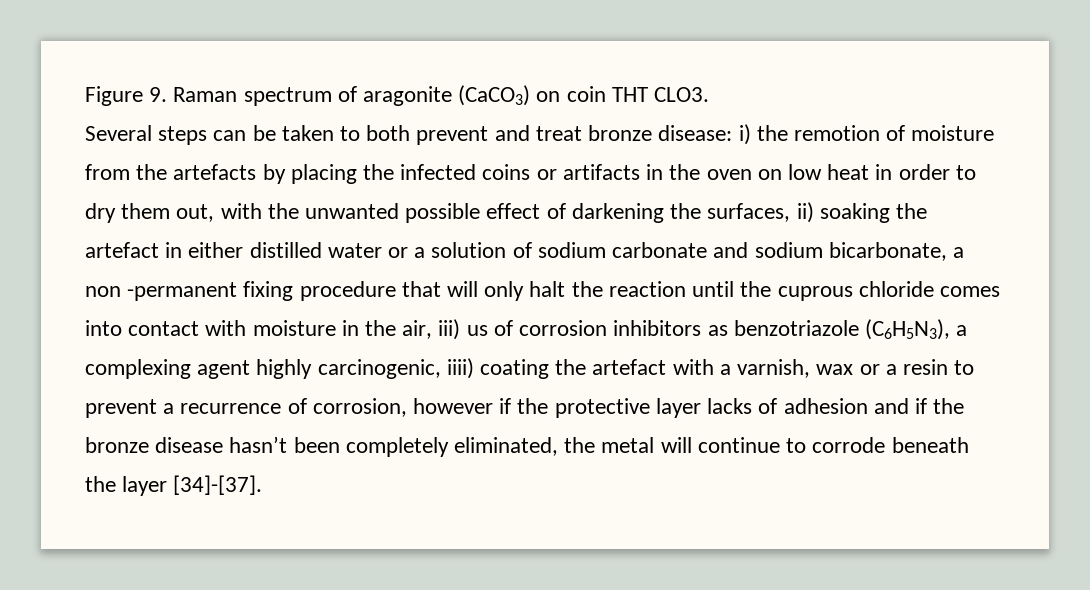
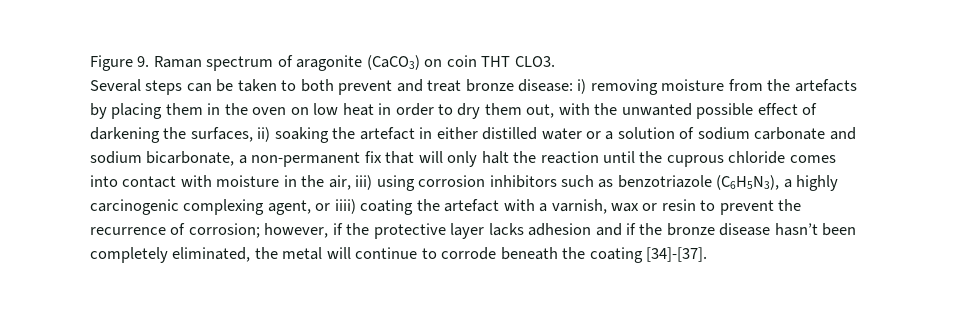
- i) the remotion of moisture from the artefacts by placing the infected coins or artifacts in the oven on low heat in order to dry them out, with the unwanted possible effect of darkening the surfaces, ii) soaking the artefact in either distilled water or a solution of sodium carbonate and sodium bicarbonate, a non -permanent fixing procedure that will only halt the reaction until the cuprous chloride comes into contact with moisture in the air, iii) us of corrosion inhibitors as benzotriazole (C6H5N3), a complexing agent highly carcinogenic, iiii) coating the artefact with a varnish, wax or a resin to prevent a recurrence of corrosion, however if the protective layer lacks of adhesion and if the bronze disease hasn’t been completely eliminated, the metal will continue to corrode beneath the layer [34]-[37].
+ i) removing moisture from the artefacts by placing them in the oven on low heat in order to dry them out, with the unwanted possible effect of darkening the surfaces, ii) soaking the artefact in either distilled water or a solution of sodium carbonate and sodium bicarbonate, a non-permanent fix that will only halt the reaction until the cuprous chloride comes into contact with moisture in the air, iii) using corrosion inhibitors such as benzotriazole (C6H5N3), a highly carcinogenic complexing agent, or iiii) coating the artefact with a varnish, wax or resin to prevent the recurrence of corrosion; however, if the protective layer lacks adhesion and if the bronze disease hasn’t been completely eliminated, the metal will continue to corrode beneath the coating [34]-[37].

